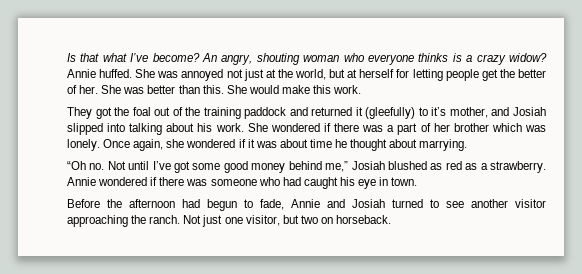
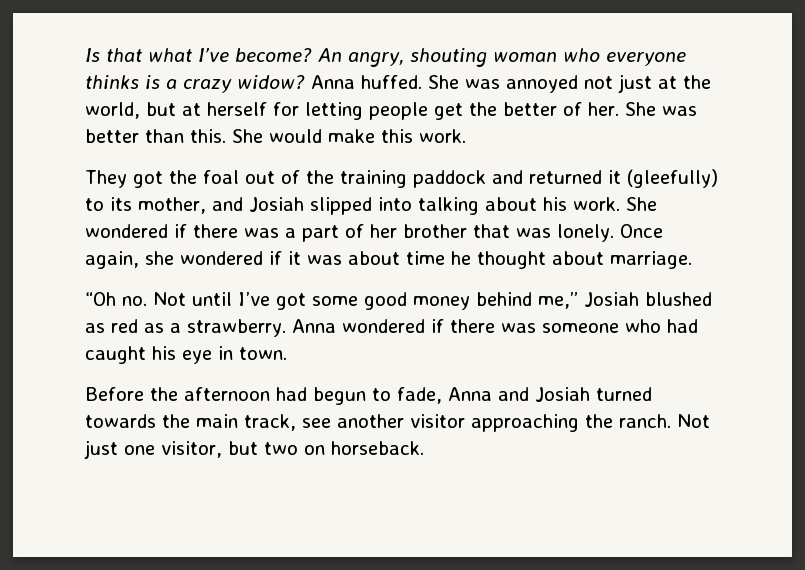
- Annie huffed.
+ Anna huffed.
- They got the foal out of the training paddock and returned it (gleefully) to it’s mother, and Josiah slipped into talking about his work.
+ They got the foal out of the training paddock and returned it (gleefully) to its mother, and Josiah slipped into talking about his work.
- She wondered if there was a part of her brother which was lonely.
+ She wondered if there was a part of her brother that was lonely.
- Once again, she wondered if it was about time he thought about marrying.
+ Once again, she wondered if it was about time he thought about marriage.
- Annie wondered if there was someone who had caught his eye in town.
+ Anna wondered if there was someone who had caught his eye in town.
- Before the afternoon had begun to fade, Annie and Josiah turned to see another visitor approaching the ranch.
+ Before the afternoon had begun to fade, Anna and Josiah turned towards the main track, see another visitor approaching the ranch.

